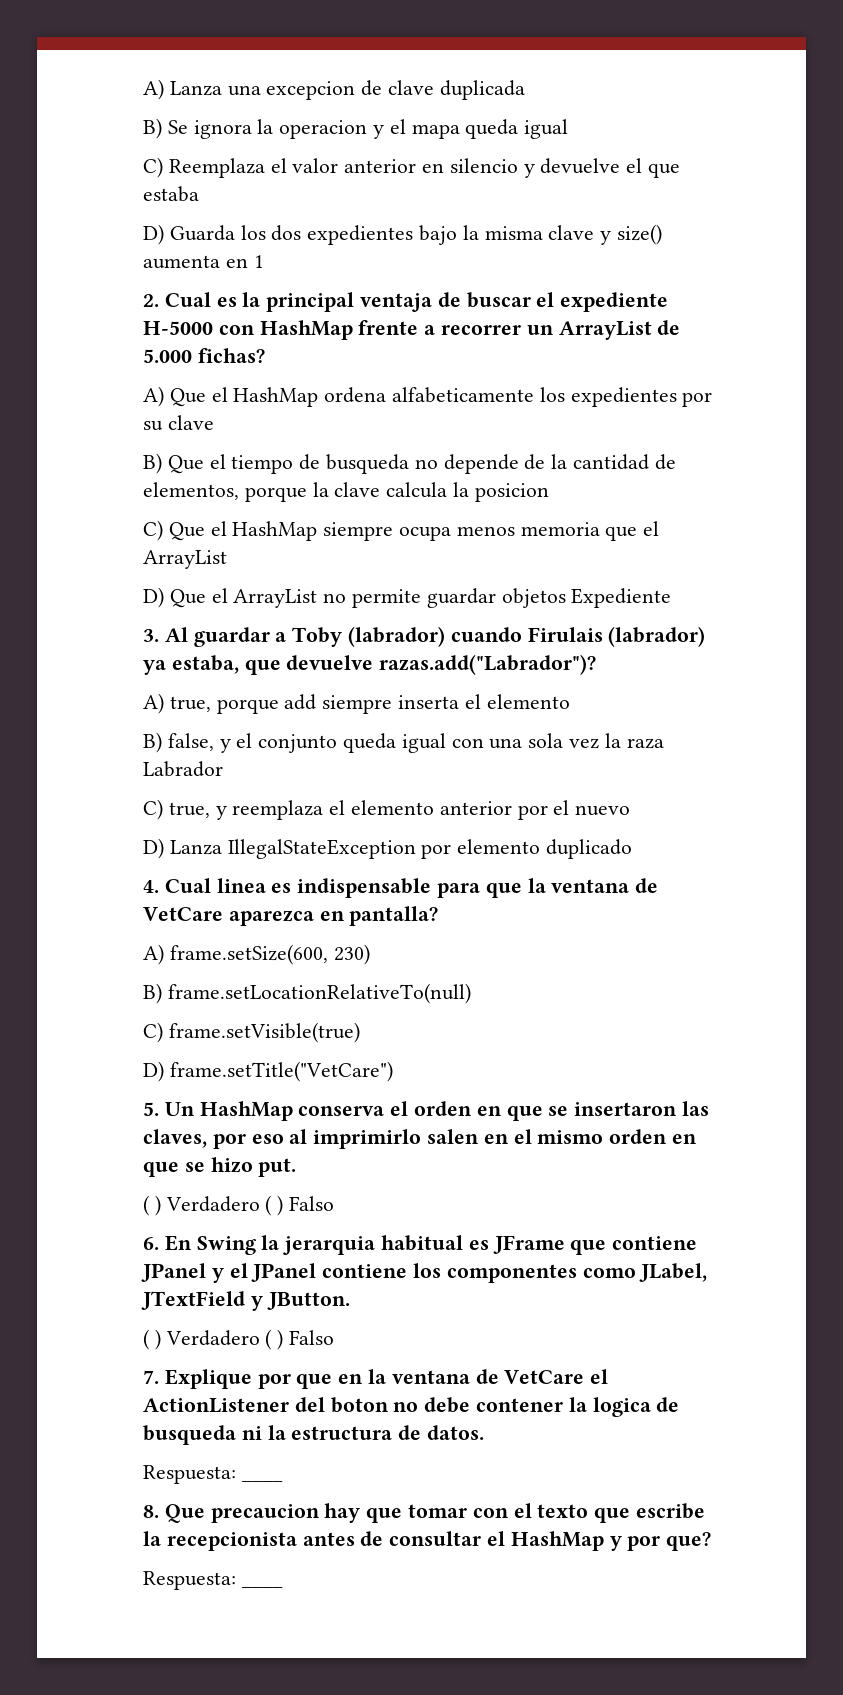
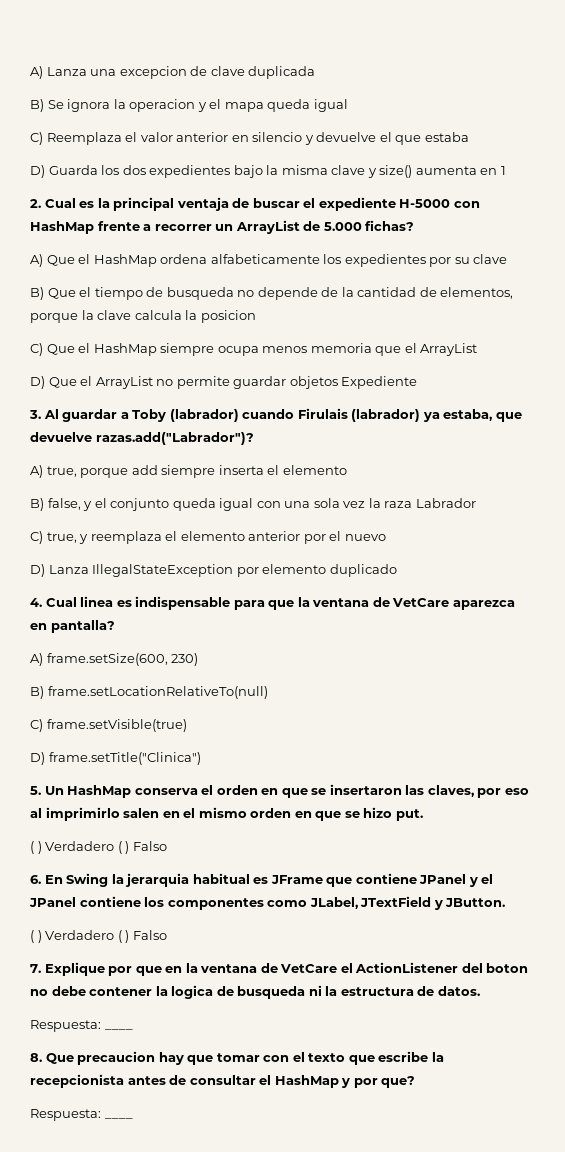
- D) frame.setTitle("VetCare")
+ D) frame.setTitle("Clinica")

